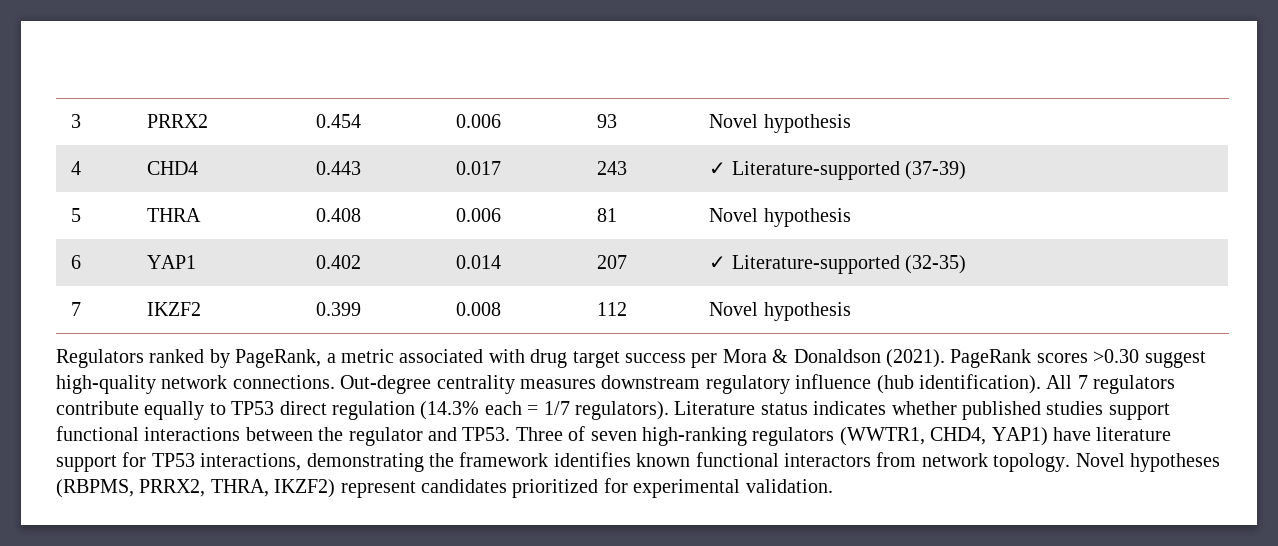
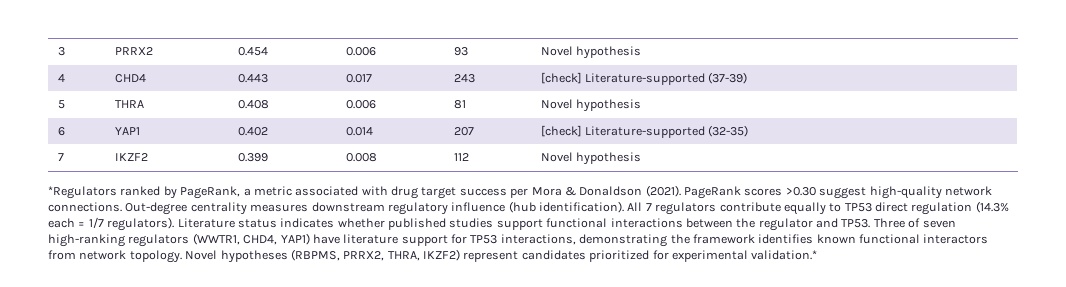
- 4 | CHD4 | 0.443 | 0.017 | 243 | ✓ Literature-supported (37-39)
+ 4 | CHD4 | 0.443 | 0.017 | 243 | [check] Literature-supported (37-39)
- 6 | YAP1 | 0.402 | 0.014 | 207 | ✓ Literature-supported (32-35)
+ 6 | YAP1 | 0.402 | 0.014 | 207 | [check] Literature-supported (32-35)
- Regulators ranked by PageRank, a metric associated with drug target success per Mora & Donaldson (2021).
+ *Regulators ranked by PageRank, a metric associated with drug target success per Mora & Donaldson (2021).
- Novel hypotheses (RBPMS, PRRX2, THRA, IKZF2) represent candidates prioritized for experimental validation.
+ Novel hypotheses (RBPMS, PRRX2, THRA, IKZF2) represent candidates prioritized for experimental validation.*

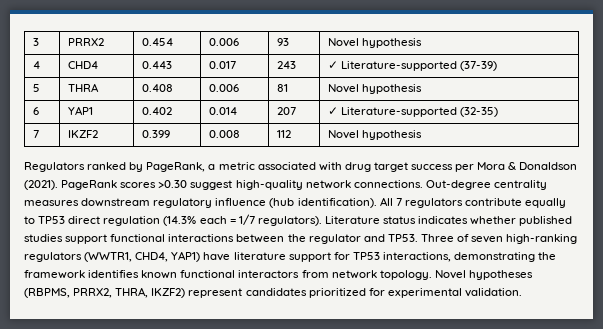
- 4 | CHD4 | 0.443 | 0.017 | 243 | [check] Literature-supported (37-39)
+ 4 | CHD4 | 0.443 | 0.017 | 243 | ✓ Literature-supported (37-39)
- 6 | YAP1 | 0.402 | 0.014 | 207 | [check] Literature-supported (32-35)
+ 6 | YAP1 | 0.402 | 0.014 | 207 | ✓ Literature-supported (32-35)
- *Regulators ranked by PageRank, a metric associated with drug target success per Mora & Donaldson (2021).
+ Regulators ranked by PageRank, a metric associated with drug target success per Mora & Donaldson (2021).
- Novel hypotheses (RBPMS, PRRX2, THRA, IKZF2) represent candidates prioritized for experimental validation.*
+ Novel hypotheses (RBPMS, PRRX2, THRA, IKZF2) represent candidates prioritized for experimental validation.

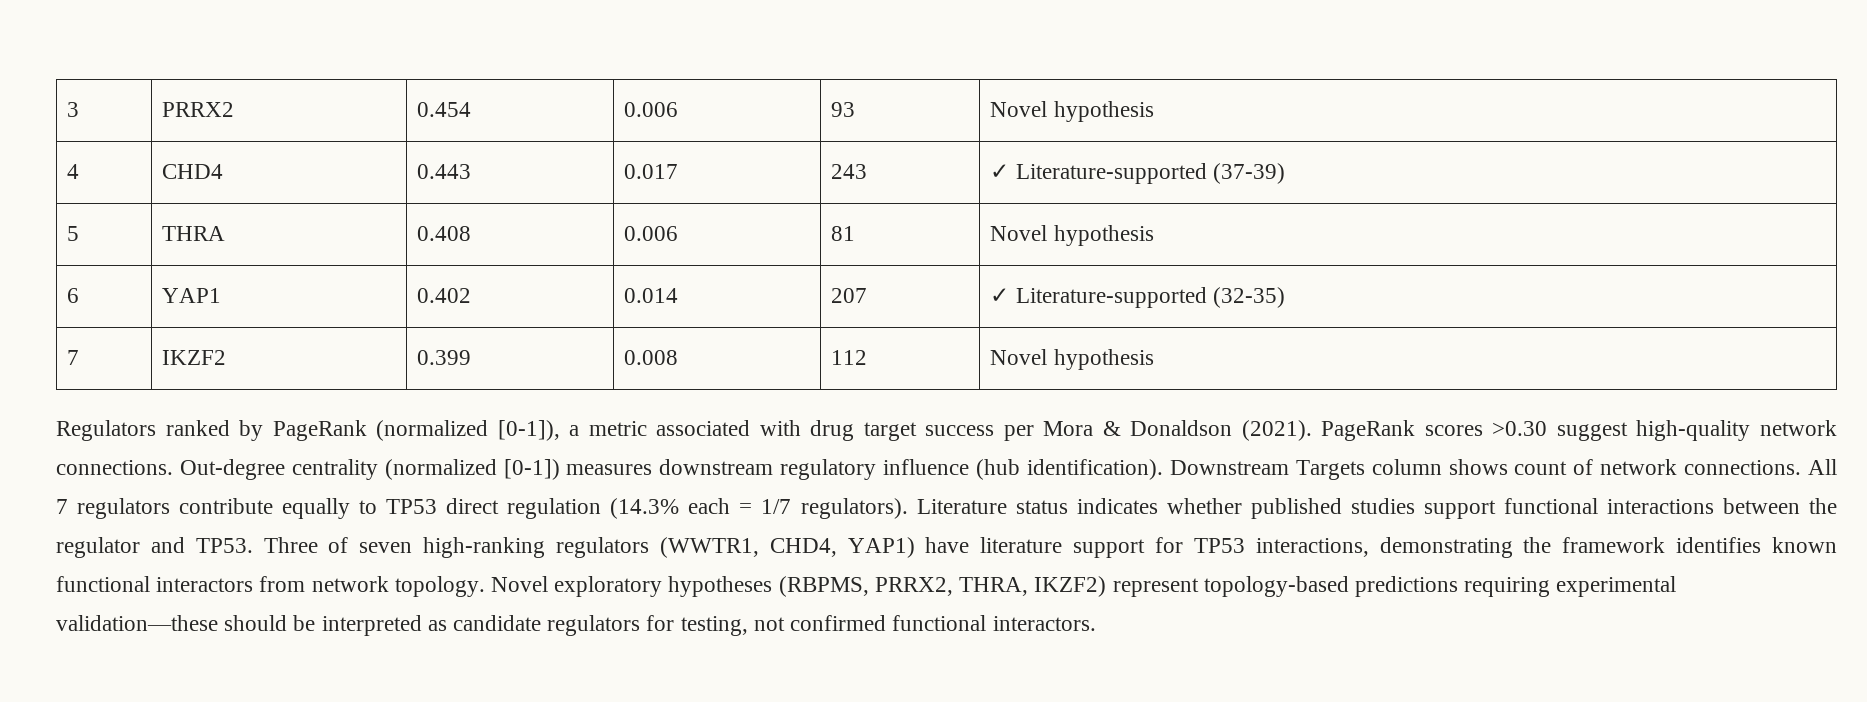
- Regulators ranked by PageRank, a metric associated with drug target success per Mora & Donaldson (2021).
+ Regulators ranked by PageRank (normalized [0-1]), a metric associated with drug target success per Mora & Donaldson (2021).
- Out-degree centrality measures downstream regulatory influence (hub identification).
+ Out-degree centrality (normalized [0-1]) measures downstream regulatory influence (hub identification).
+ Downstream Targets column shows count of network connections.
- Novel hypotheses (RBPMS, PRRX2, THRA, IKZF2) represent candidates prioritized for experimental validation.
+ Novel exploratory hypotheses (RBPMS, PRRX2, THRA, IKZF2) represent topology-based predictions requiring experimental validation—these should be interpreted as candidate regulators for testing, not confirmed functional interactors.

